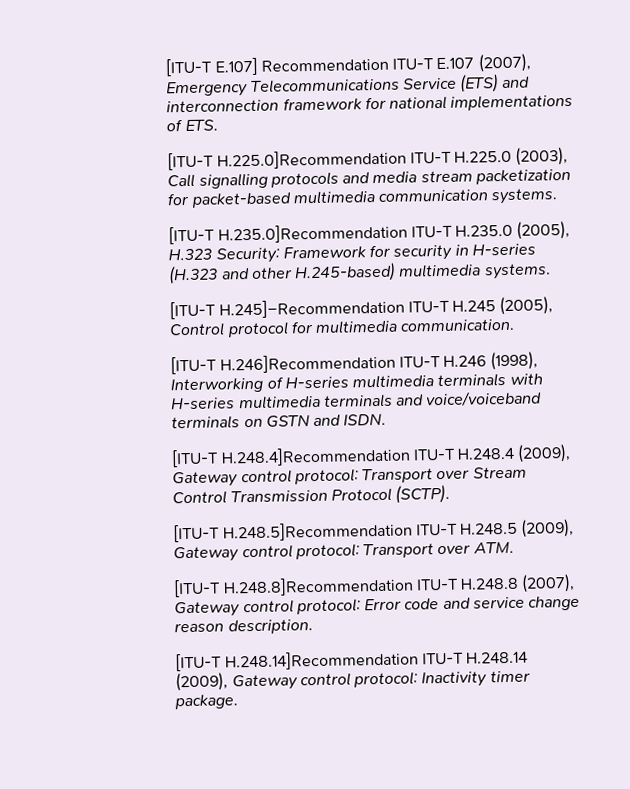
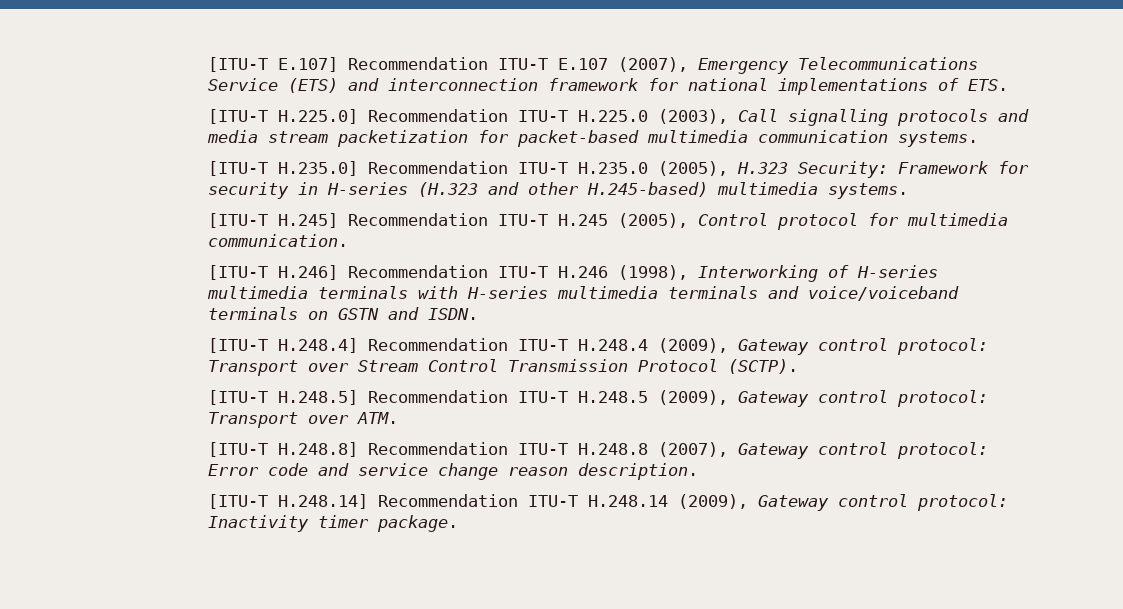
- [ITU-T H.225.0]Recommendation ITU-T H.225.0 (2003), Call signalling protocols and media stream packetization for packet-based multimedia communication systems.
+ [ITU-T H.225.0] Recommendation ITU-T H.225.0 (2003), Call signalling protocols and media stream packetization for packet-based multimedia communication systems.
- [ITU-T H.235.0]Recommendation ITU-T H.235.0 (2005), H.323 Security: Framework for security in H-series (H.323 and other H.245-based) multimedia systems.
+ [ITU-T H.235.0] Recommendation ITU-T H.235.0 (2005), H.323 Security: Framework for security in H-series (H.323 and other H.245-based) multimedia systems.
- [ITU-T H.245]−Recommendation ITU-T H.245 (2005), Control protocol for multimedia communication.
+ [ITU-T H.245] Recommendation ITU-T H.245 (2005), Control protocol for multimedia communication.
- [ITU-T H.246]Recommendation ITU-T H.246 (1998), Interworking of H-series multimedia terminals with H-series multimedia terminals and voice/voiceband terminals on GSTN and ISDN.
+ [ITU-T H.246] Recommendation ITU-T H.246 (1998), Interworking of H-series multimedia terminals with H-series multimedia terminals and voice/voiceband terminals on GSTN and ISDN.
- [ITU-T H.248.4]Recommendation ITU-T H.248.4 (2009), Gateway control protocol: Transport over Stream Control Transmission Protocol (SCTP).
+ [ITU-T H.248.4] Recommendation ITU-T H.248.4 (2009), Gateway control protocol: Transport over Stream Control Transmission Protocol (SCTP).
- [ITU-T H.248.5]Recommendation ITU-T H.248.5 (2009), Gateway control protocol: Transport over ATM.
+ [ITU-T H.248.5] Recommendation ITU-T H.248.5 (2009), Gateway control protocol: Transport over ATM.
- [ITU-T H.248.8]Recommendation ITU-T H.248.8 (2007), Gateway control protocol: Error code and service change reason description.
+ [ITU-T H.248.8] Recommendation ITU-T H.248.8 (2007), Gateway control protocol: Error code and service change reason description.
- [ITU-T H.248.14]Recommendation ITU-T H.248.14 (2009), Gateway control protocol: Inactivity timer package.
+ [ITU-T H.248.14] Recommendation ITU-T H.248.14 (2009), Gateway control protocol: Inactivity timer package.

